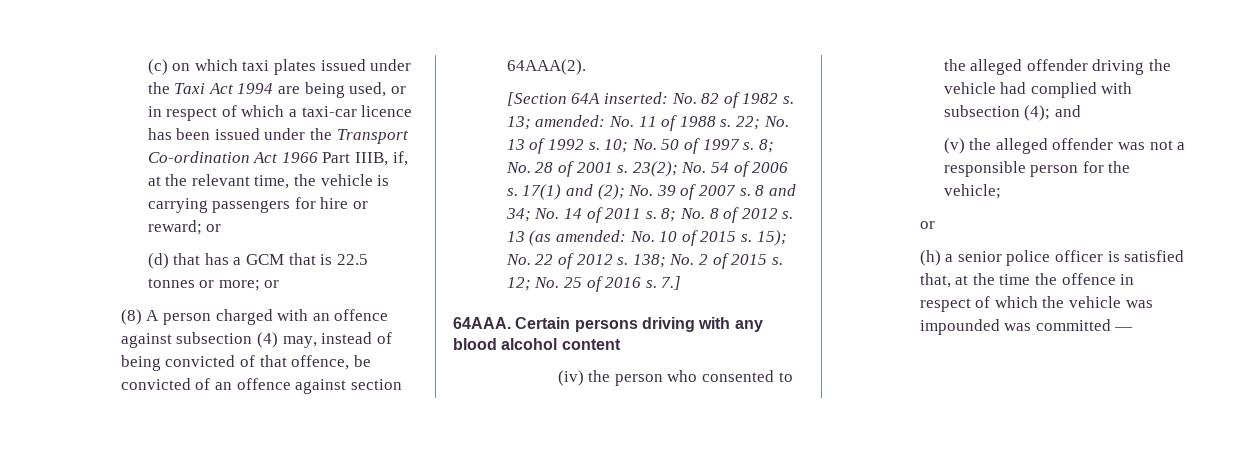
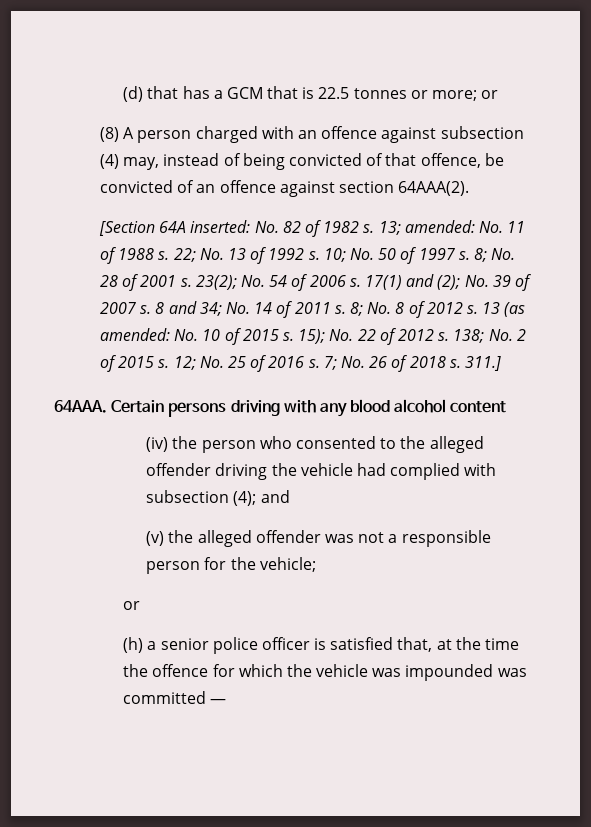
- (c) on which taxi plates issued under the Taxi Act 1994 are being used, or in respect of which a taxi-car licence has been issued under the Transport Co-ordination Act 1966 Part IIIB, if, at the relevant time, the vehicle is carrying passengers for hire or reward; or
- 7.]
+ 7; No. 26 of 2018 s. 311.]
- (h) a senior police officer is satisfied that, at the time the offence in respect of which the vehicle was impounded was committed —
+ (h) a senior police officer is satisfied that, at the time the offence for which the vehicle was impounded was committed —

